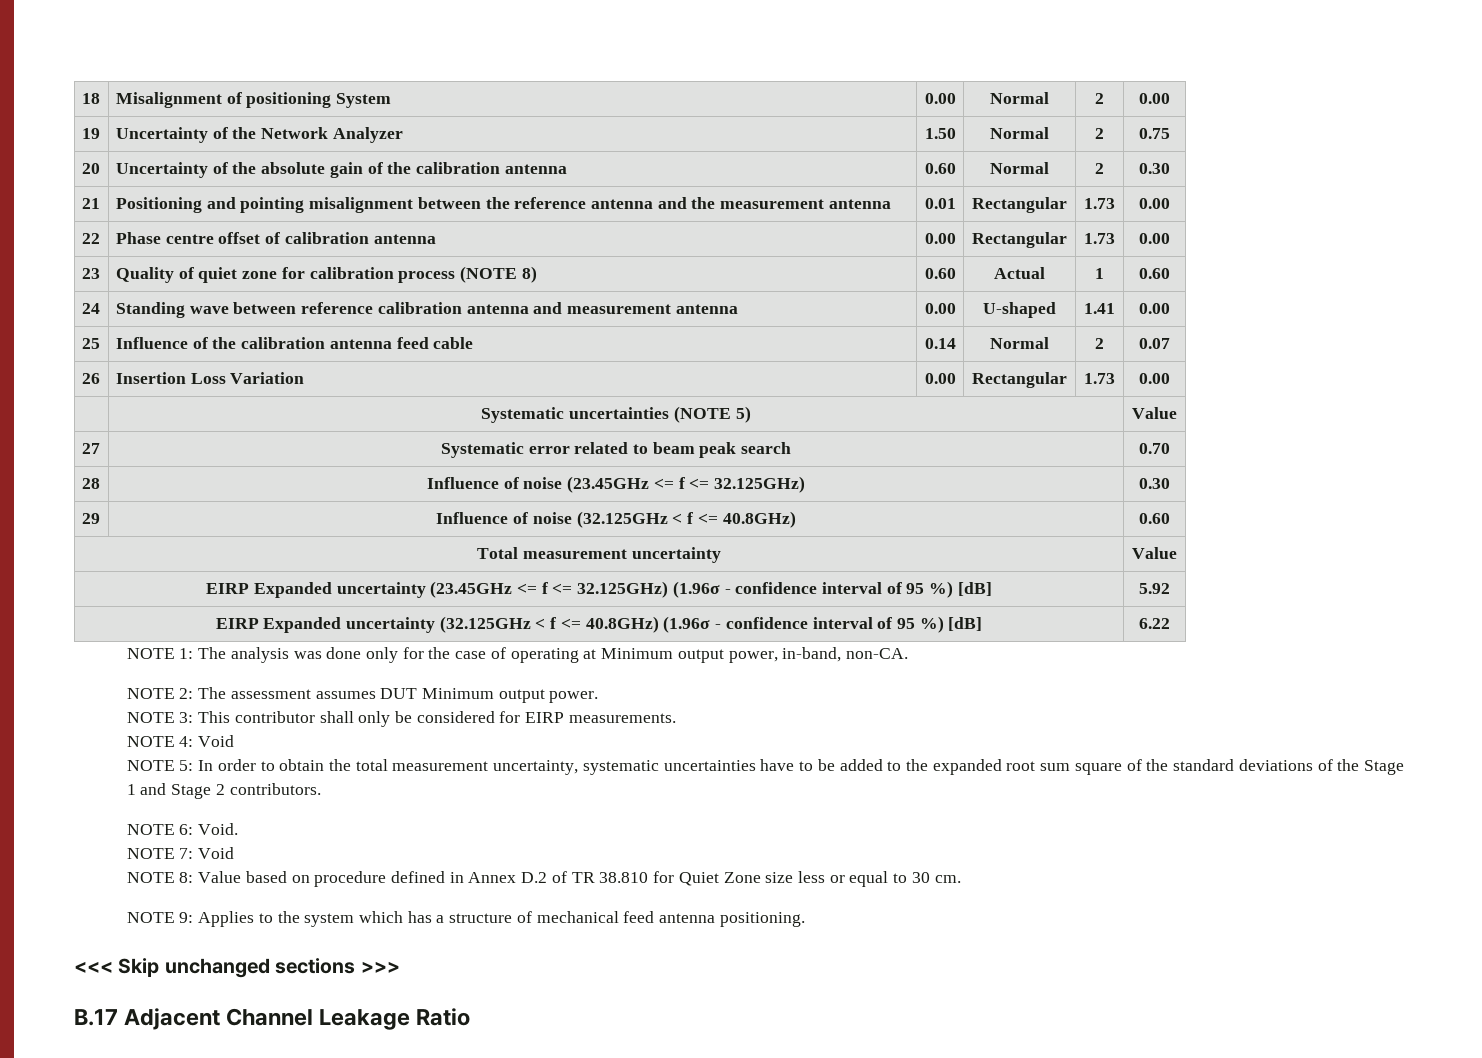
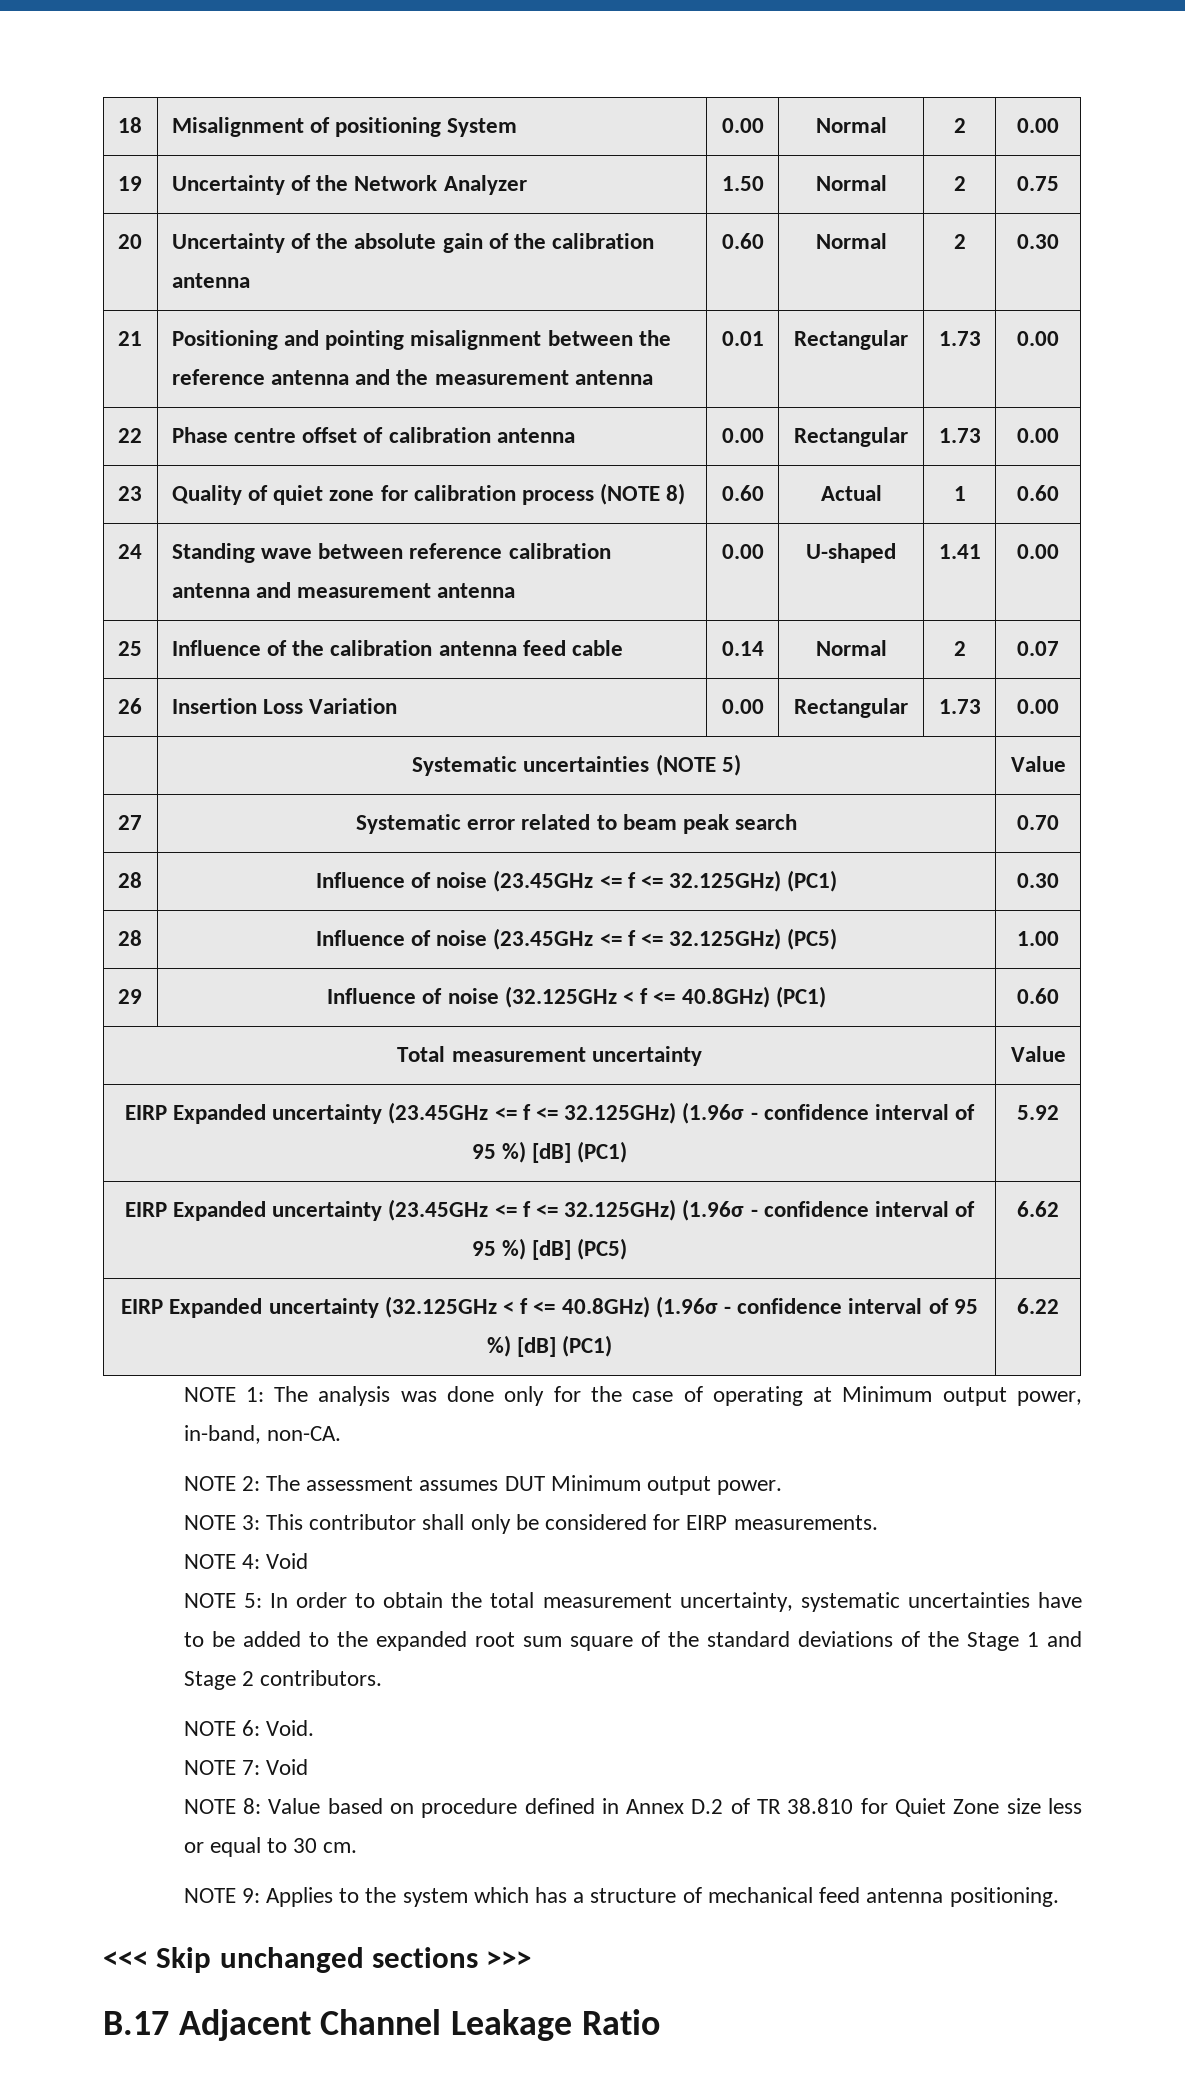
- 28 | Influence of noise (23.45GHz <= f <= 32.125GHz) | 0.30
+ 28 | Influence of noise (23.45GHz <= f <= 32.125GHz) (PC1) | 0.30
+ 28 | Influence of noise (23.45GHz <= f <= 32.125GHz) (PC5) | 1.00
- 29 | Influence of noise (32.125GHz < f <= 40.8GHz) | 0.60
+ 29 | Influence of noise (32.125GHz < f <= 40.8GHz) (PC1) | 0.60
- EIRP Expanded uncertainty (23.45GHz <= f <= 32.125GHz) (1.96σ - confidence interval of 95 %) [dB] | 5.92
+ EIRP Expanded uncertainty (23.45GHz <= f <= 32.125GHz) (1.96σ - confidence interval of 95 %) [dB] (PC1) | 5.92
+ EIRP Expanded uncertainty (23.45GHz <= f <= 32.125GHz) (1.96σ - confidence interval of 95 %) [dB] (PC5) | 6.62
- EIRP Expanded uncertainty (32.125GHz < f <= 40.8GHz) (1.96σ - confidence interval of 95 %) [dB] | 6.22
+ EIRP Expanded uncertainty (32.125GHz < f <= 40.8GHz) (1.96σ - confidence interval of 95 %) [dB] (PC1) | 6.22

